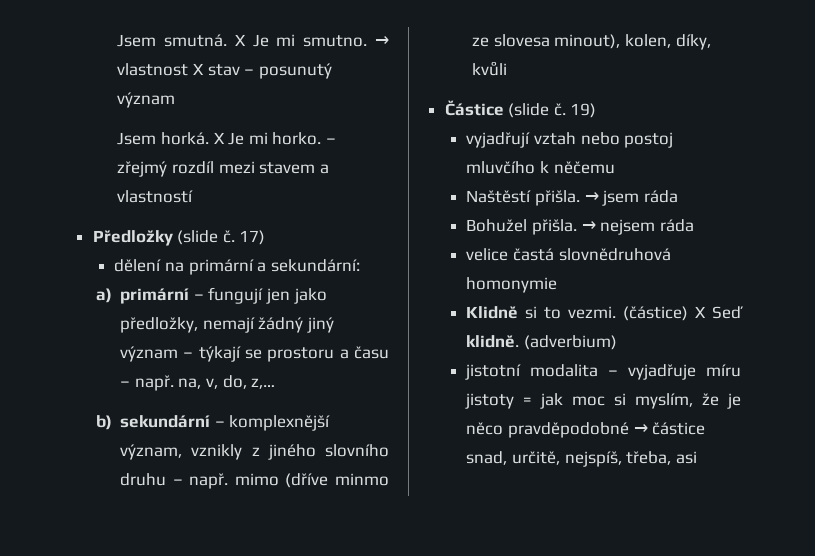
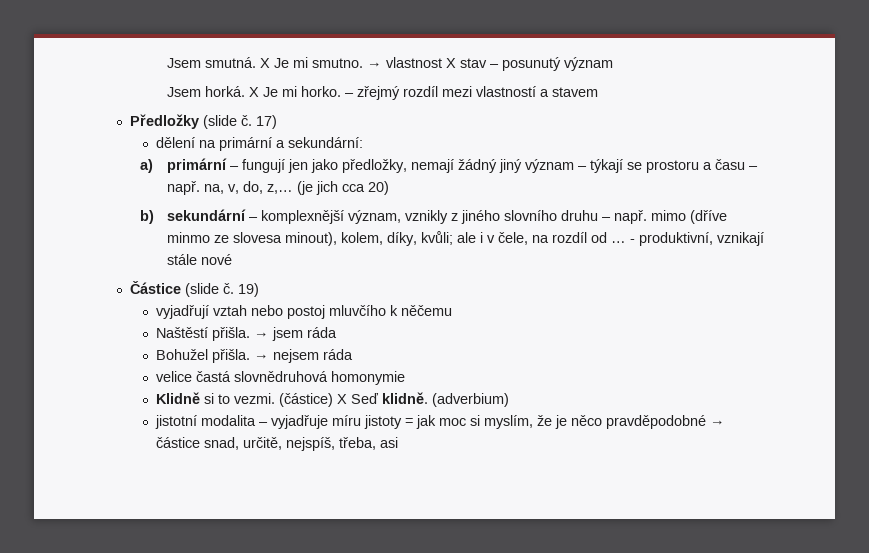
- – zřejmý rozdíl mezi stavem a vlastností
+ – zřejmý rozdíl mezi vlastností a stavem
+ (je jich cca 20)
- b) sekundární – komplexnější význam, vznikly z jiného slovního druhu – např. mimo (dříve minmo ze slovesa minout), kolen, díky, kvůli
+ b) sekundární – komplexnější význam, vznikly z jiného slovního druhu – např. mimo (dříve minmo ze slovesa minout), kolem, díky, kvůli; ale i v čele, na rozdíl od … - produktivní, vznikají stále nové

